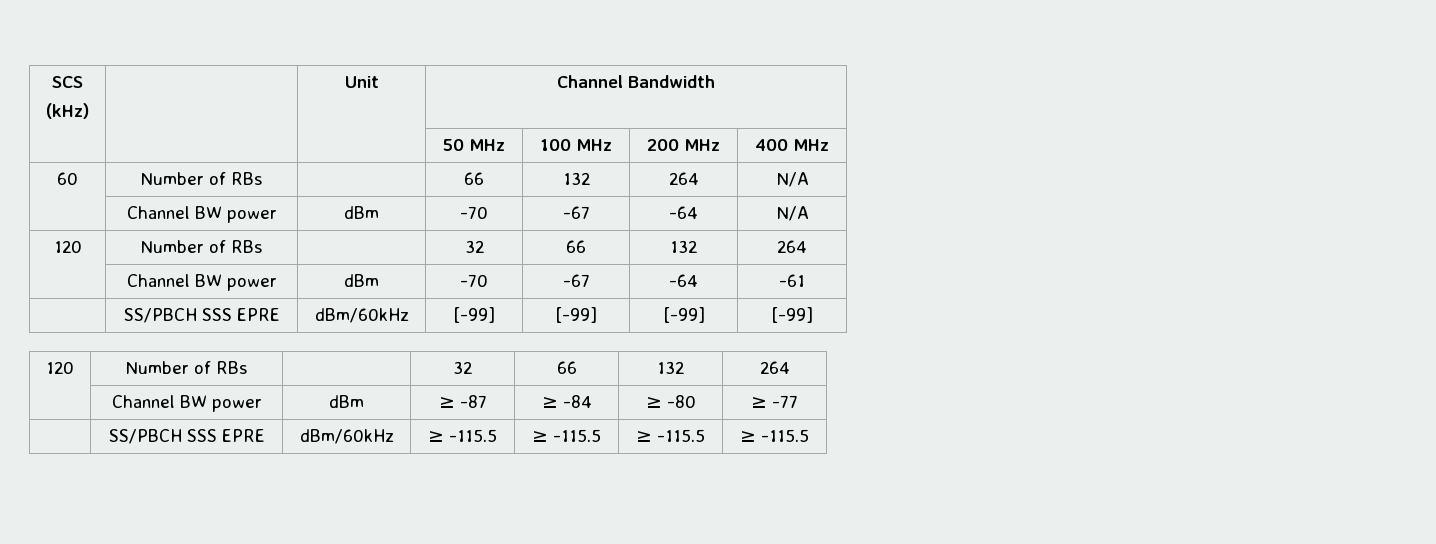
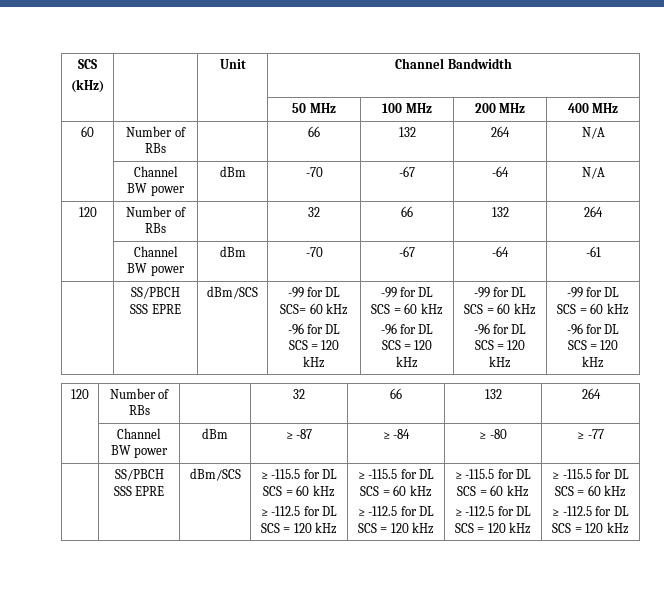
- dBm/60kHz | [-99] | [-99] | [-99] | [-99]
+ dBm/SCS | -99 for DL SCS= 60 kHz
+ -96 for DL SCS = 120 kHz | -99 for DL SCS = 60 kHz
+ -96 for DL SCS = 120 kHz | -99 for DL SCS = 60 kHz
+ -96 for DL SCS = 120 kHz | -99 for DL SCS = 60 kHz
+ -96 for DL SCS = 120 kHz
- dBm/60kHz | ≥ -115.5 | ≥ -115.5 | ≥ -115.5 | ≥ -115.5
+ dBm/SCS | ≥ -115.5 for DL SCS = 60 kHz
+ ≥ -112.5 for DL SCS = 120 kHz | ≥ -115.5 for DL SCS = 60 kHz
+ ≥ -112.5 for DL SCS = 120 kHz | ≥ -115.5 for DL SCS = 60 kHz
+ ≥ -112.5 for DL SCS = 120 kHz | ≥ -115.5 for DL SCS = 60 kHz
+ ≥ -112.5 for DL SCS = 120 kHz

